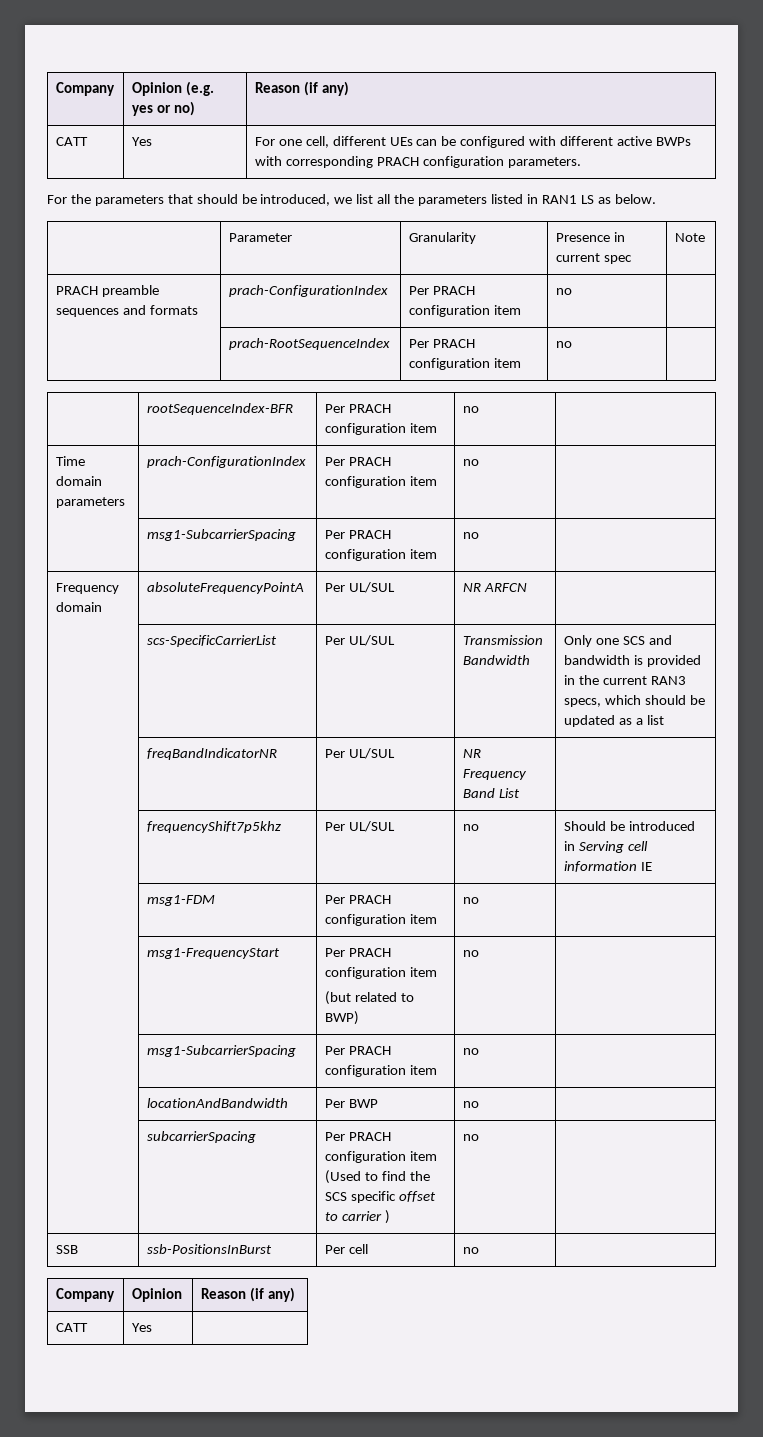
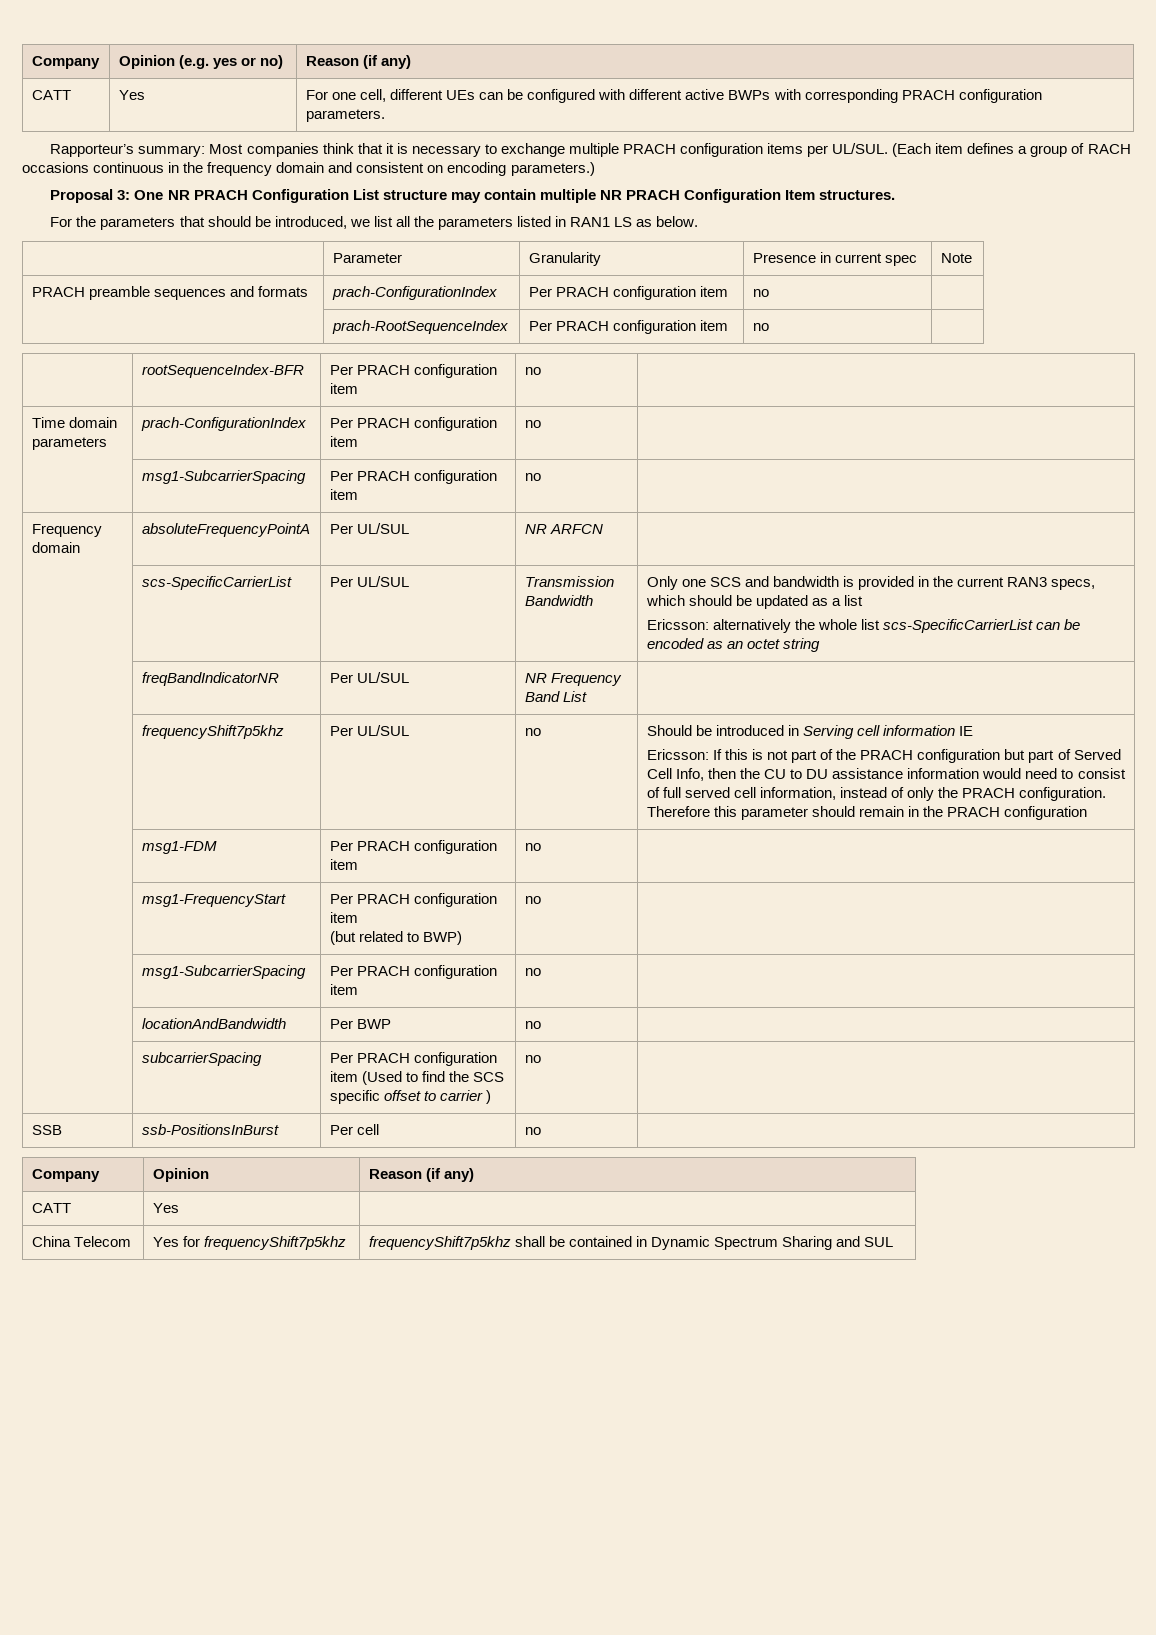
+ Rapporteur’s summary: Most companies think that it is necessary to exchange multiple PRACH configuration items per UL/SUL. (Each item defines a group of RACH occasions continuous in the frequency domain and consistent on encoding parameters.)
+ Proposal 3: One NR PRACH Configuration List structure may contain multiple NR PRACH Configuration Item structures.
  | scs-SpecificCarrierList | Per UL/SUL | Transmission Bandwidth | Only one SCS and bandwidth is provided in the current RAN3 specs, which should be updated as a list
+ Ericsson: alternatively the whole list scs-SpecificCarrierList can be encoded as an octet string
+ Ericsson: If this is not part of the PRACH configuration but part of Served Cell Info, then the CU to DU assistance information would need to consist of full served cell information, instead of only the PRACH configuration. Therefore this parameter should remain in the PRACH configuration
+ China Telecom | Yes for frequencyShift7p5khz | frequencyShift7p5khz shall be contained in Dynamic Spectrum Sharing and SUL

